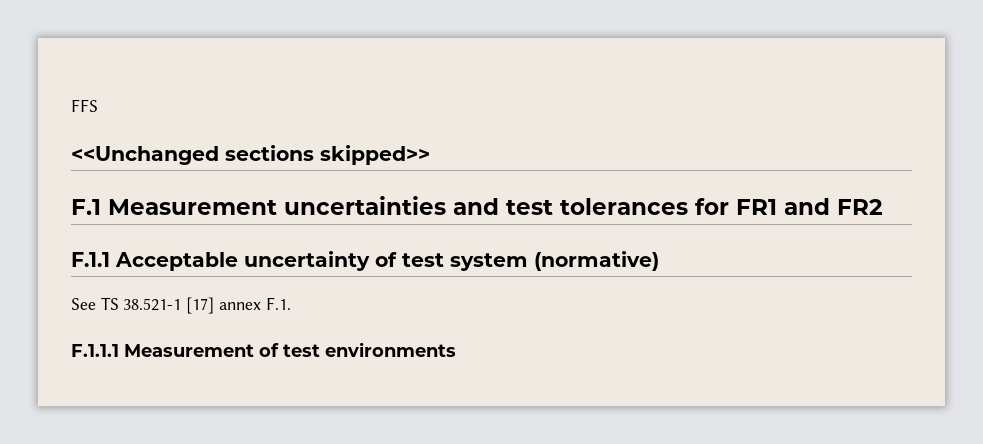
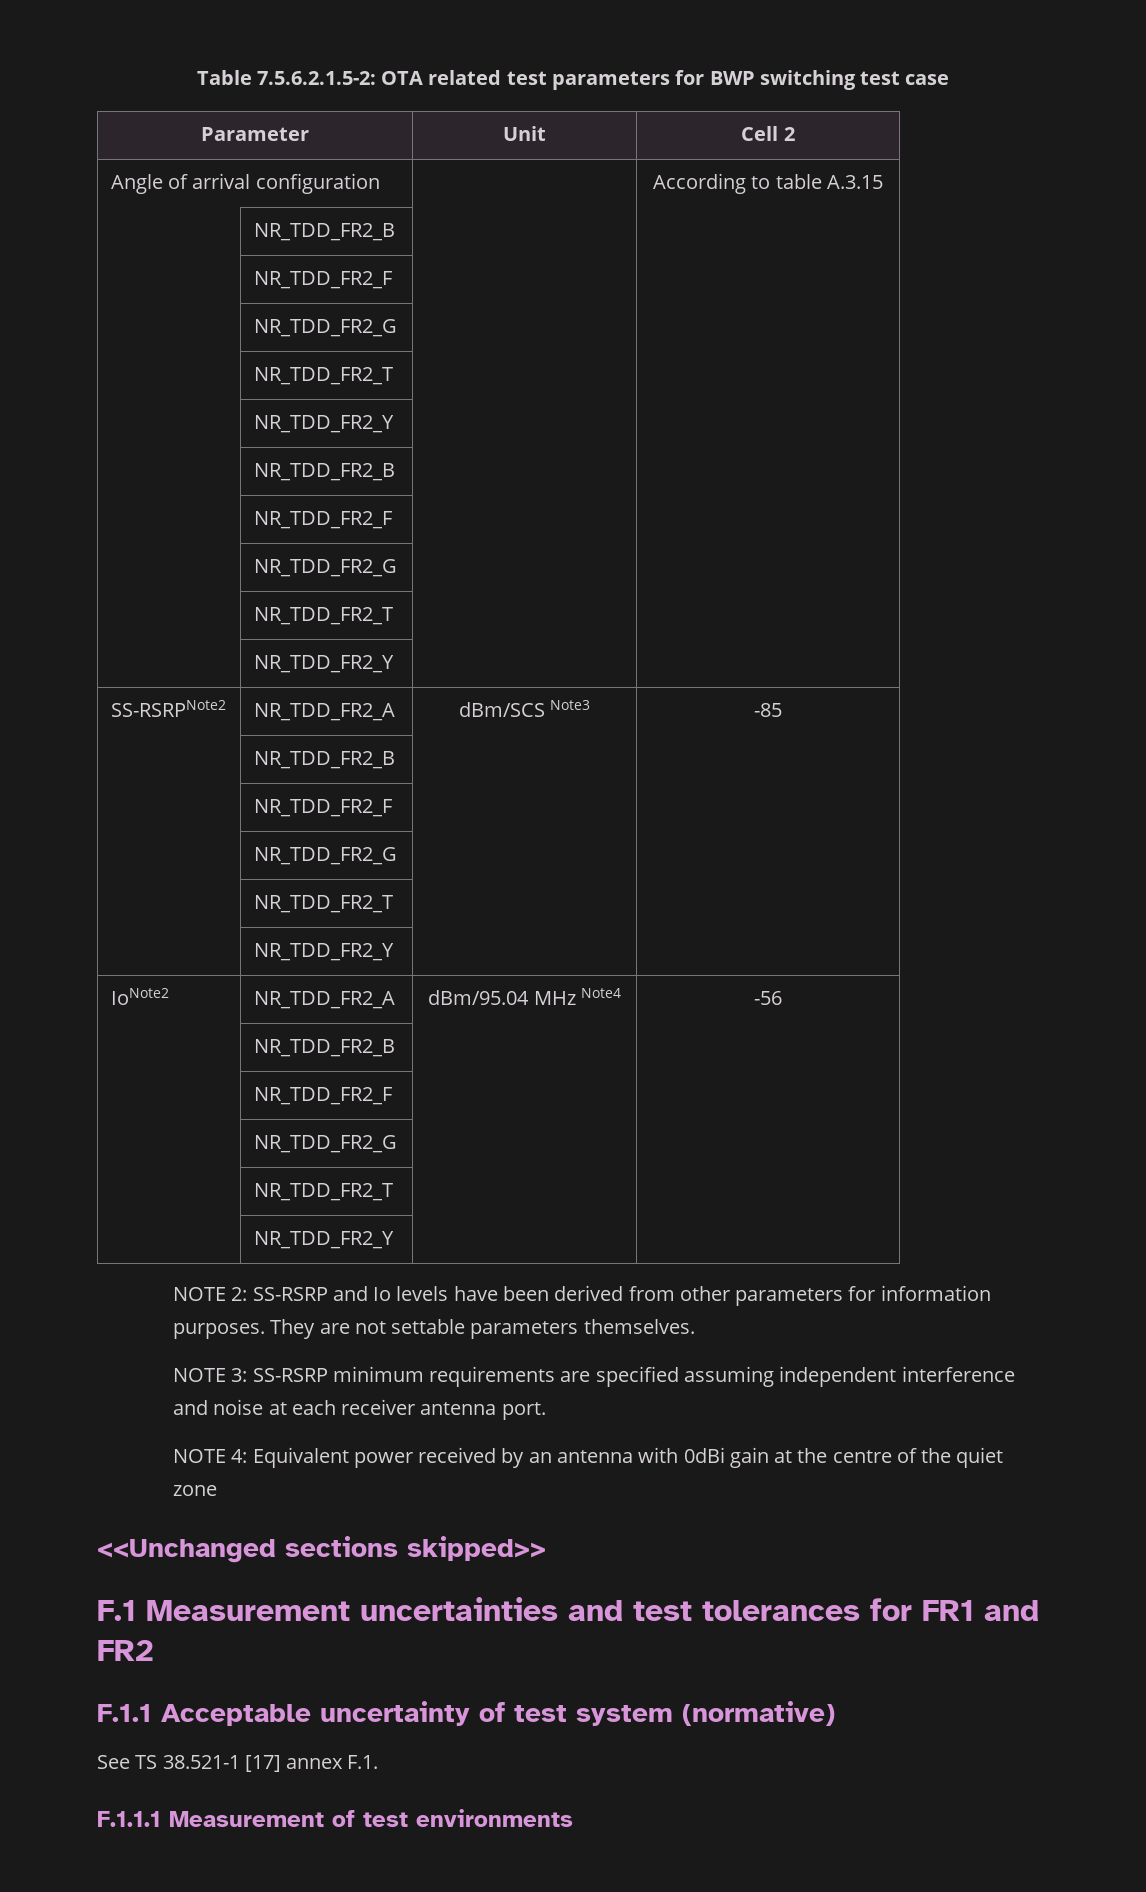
- FFS
+ Table 7.5.6.2.1.5-2: OTA related test parameters for BWP switching test case
+ Parameter | Unit | Cell 2
+ Angle of arrival configuration | | According to table A.3.15
+ | NR_TDD_FR2_B | |
+ | NR_TDD_FR2_F | |
+ | NR_TDD_FR2_G | |
+ | NR_TDD_FR2_T | |
+ | NR_TDD_FR2_Y | |
+ | NR_TDD_FR2_B | |
+ | NR_TDD_FR2_F | |
+ | NR_TDD_FR2_G | |
+ | NR_TDD_FR2_T | |
+ | NR_TDD_FR2_Y | |
+ SS-RSRPNote2 | NR_TDD_FR2_A | dBm/SCS Note3 | -85
+ | NR_TDD_FR2_B | |
+ | NR_TDD_FR2_F | |
+ | NR_TDD_FR2_G | |
+ | NR_TDD_FR2_T | |
+ | NR_TDD_FR2_Y | |
+ IoNote2 | NR_TDD_FR2_A | dBm/95.04 MHz Note4 | -56
+ | NR_TDD_FR2_B | |
+ | NR_TDD_FR2_F | |
+ | NR_TDD_FR2_G | |
+ | NR_TDD_FR2_T | |
+ | NR_TDD_FR2_Y | |
+ NOTE 2: SS-RSRP and Io levels have been derived from other parameters for information purposes. They are not settable parameters themselves.
+ NOTE 3: SS-RSRP minimum requirements are specified assuming independent interference and noise at each receiver antenna port.
+ NOTE 4: Equivalent power received by an antenna with 0dBi gain at the centre of the quiet zone

